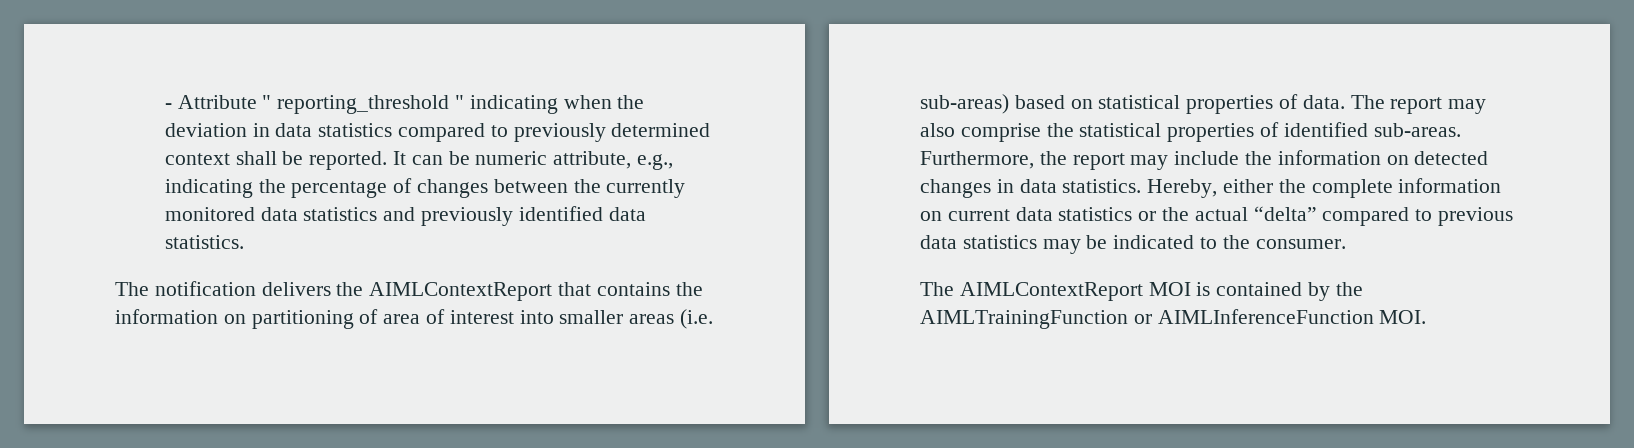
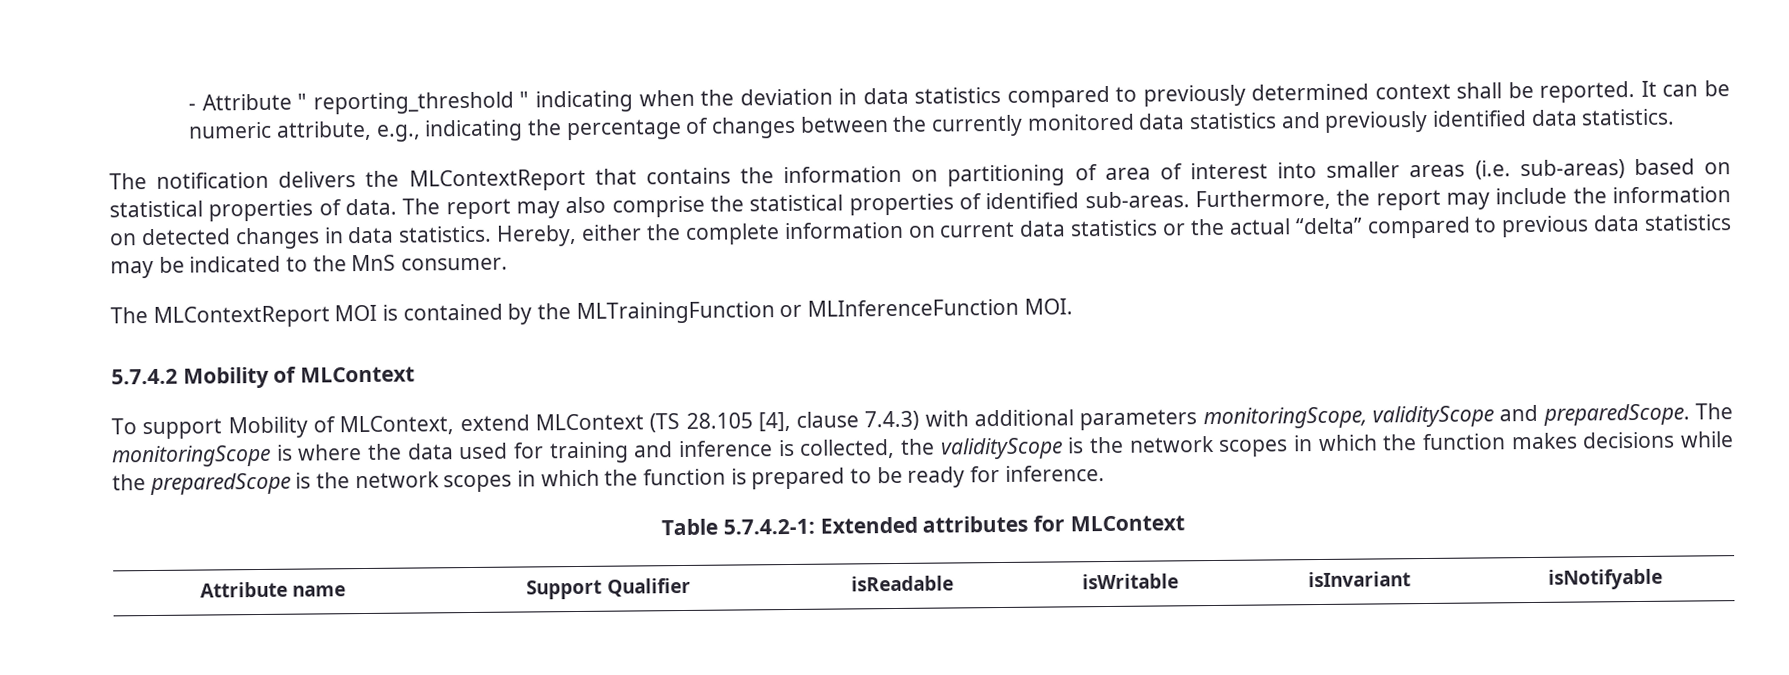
- The notification delivers the AIMLContextReport that contains the information on partitioning of area of interest into smaller areas (i.e. sub-areas) based on statistical properties of data.
+ The notification delivers the MLContextReport that contains the information on partitioning of area of interest into smaller areas (i.e. sub-areas) based on statistical properties of data.
- Hereby, either the complete information on current data statistics or the actual “delta” compared to previous data statistics may be indicated to the consumer.
+ Hereby, either the complete information on current data statistics or the actual “delta” compared to previous data statistics may be indicated to the MnS consumer.
- The AIMLContextReport MOI is contained by the AIMLTrainingFunction or AIMLInferenceFunction MOI.
+ The MLContextReport MOI is contained by the MLTrainingFunction or MLInferenceFunction MOI.
+ 5.7.4.2 Mobility of MLContext
+ To support Mobility of MLContext, extend MLContext (TS 28.105 [4], clause 7.4.3) with additional parameters monitoringScope, validityScope and preparedScope. The monitoringScope is where the data used for training and inference is collected, the validityScope is the network scopes in which the function makes decisions while the preparedScope is the network scopes in which the function is prepared to be ready for inference.
+ Table 5.7.4.2-1: Extended attributes for MLContext
+ Attribute name | Support Qualifier | isReadable | isWritable | isInvariant | isNotifyable

